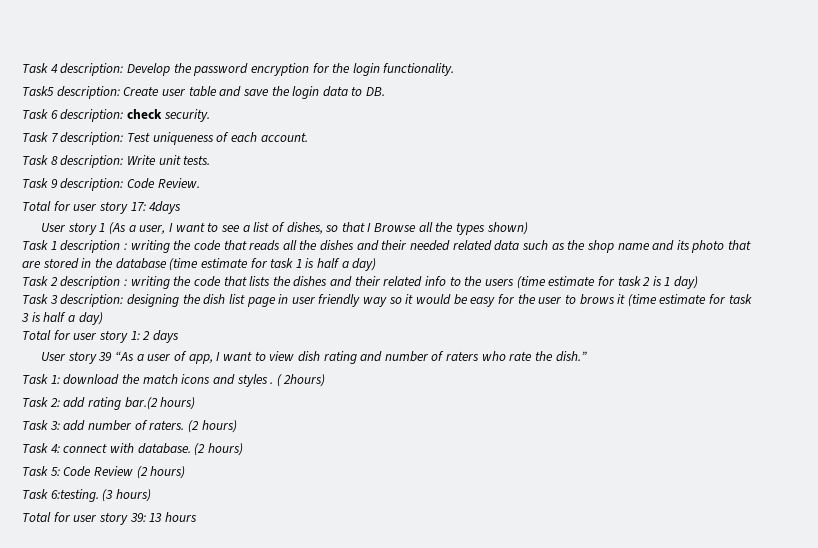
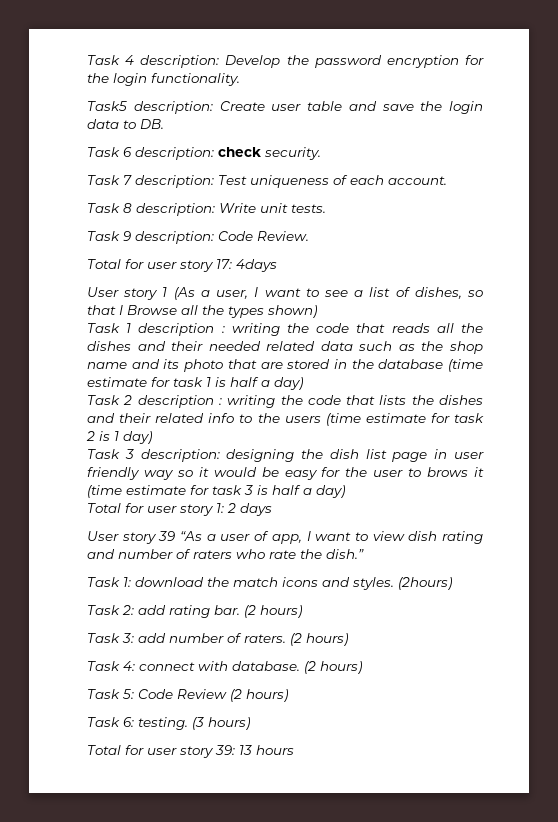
- Task 1: download the match icons and styles . ( 2hours)
+ Task 1: download the match icons and styles. (2hours)
- Task 2: add rating bar.(2 hours)
+ Task 2: add rating bar. (2 hours)
- Task 6:testing.
+ Task 6: testing.

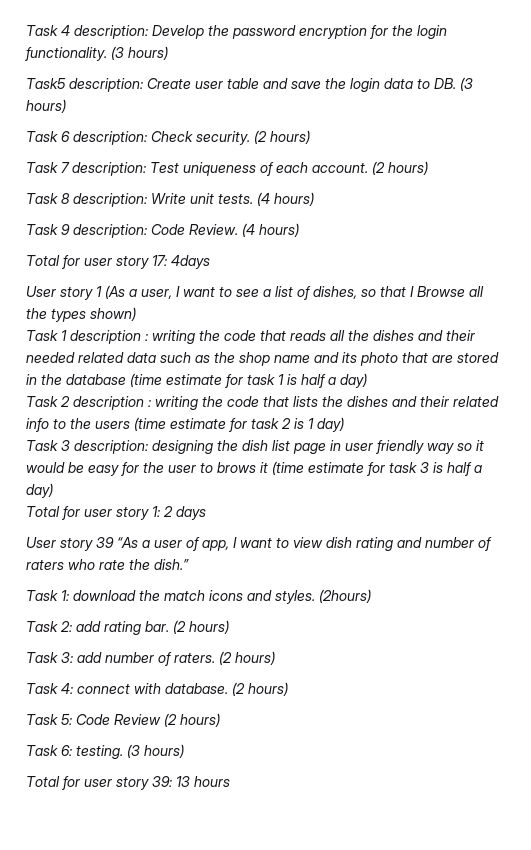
- Task 4 description: Develop the password encryption for the login functionality.
+ Task 4 description: Develop the password encryption for the login functionality. (3 hours)
- Task5 description: Create user table and save the login data to DB.
+ Task5 description: Create user table and save the login data to DB. (3 hours)
- Task 6 description: check security.
+ Task 6 description: Check security. (2 hours)
- Task 7 description: Test uniqueness of each account.
+ Task 7 description: Test uniqueness of each account. (2 hours)
- Task 8 description: Write unit tests.
+ Task 8 description: Write unit tests. (4 hours)
- Task 9 description: Code Review.
+ Task 9 description: Code Review. (4 hours)

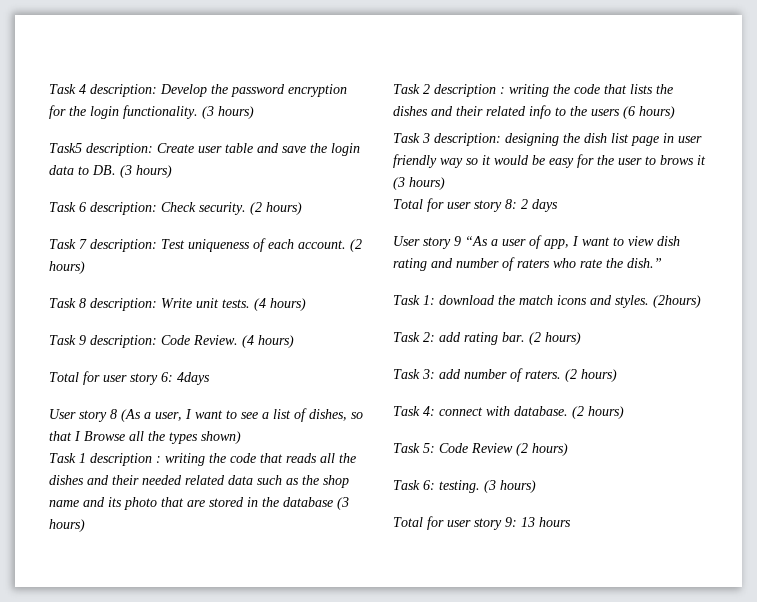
- Total for user story 17: 4days
+ Total for user story 6: 4days
- User story 1 (As a user, I want to see a list of dishes, so that I Browse all the types shown)
+ User story 8 (As a user, I want to see a list of dishes, so that I Browse all the types shown)
- Task 1 description : writing the code that reads all the dishes and their needed related data such as the shop name and its photo that are stored in the database (time estimate for task 1 is half a day)
+ Task 1 description : writing the code that reads all the dishes and their needed related data such as the shop name and its photo that are stored in the database (3 hours)
- Task 2 description : writing the code that lists the dishes and their related info to the users (time estimate for task 2 is 1 day)
+ Task 2 description : writing the code that lists the dishes and their related info to the users (6 hours)
- Task 3 description: designing the dish list page in user friendly way so it would be easy for the user to brows it (time estimate for task 3 is half a day)
- Total for user story 1: 2 days
+ Task 3 description: designing the dish list page in user friendly way so it would be easy for the user to brows it (3 hours)
+ Total for user story 8: 2 days
- User story 39 “As a user of app, I want to view dish rating and number of raters who rate the dish.”
+ User story 9 “As a user of app, I want to view dish rating and number of raters who rate the dish.”
- Total for user story 39: 13 hours
+ Total for user story 9: 13 hours

